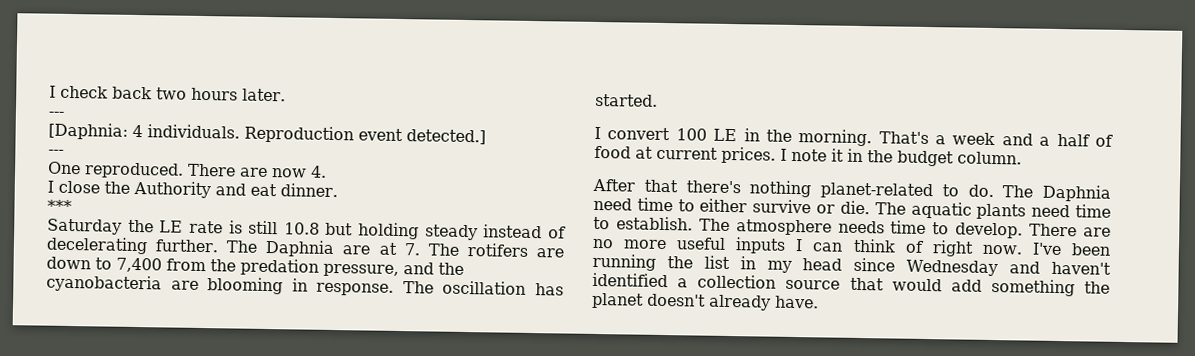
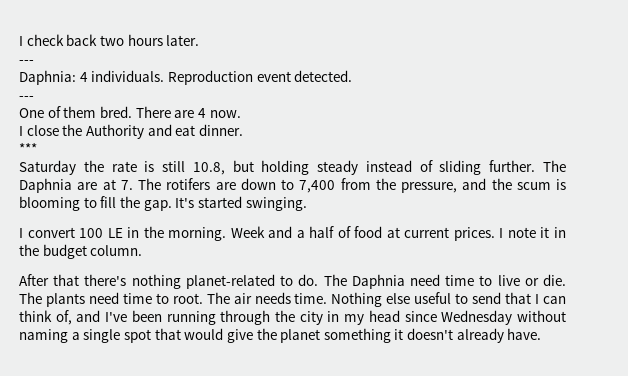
- [Daphnia: 4 individuals.
+ Daphnia: 4 individuals.
- Reproduction event detected.]
+ Reproduction event detected.
- One reproduced. There are now 4.
+ One of them bred. There are 4 now.
- Saturday the LE rate is still 10.8 but holding steady instead of decelerating further.
+ Saturday the rate is still 10.8, but holding steady instead of sliding further.
- The Daphnia are at 7. The rotifers are down to 7,400 from the predation pressure, and the cyanobacteria are blooming in response. The oscillation has started.
+ The Daphnia are at 7. The rotifers are down to 7,400 from the pressure, and the scum is blooming to fill the gap. It's started swinging.
- That's a week and a half of food at current prices.
+ Week and a half of food at current prices.
- The Daphnia need time to either survive or die.
+ The Daphnia need time to live or die.
- The aquatic plants need time to establish. The atmosphere needs time to develop. There are no more useful inputs I can think of right now. I've been running the list in my head since Wednesday and haven't identified a collection source that would add something the planet doesn't already have.
+ The plants need time to root. The air needs time. Nothing else useful to send that I can think of, and I've been running through the city in my head since Wednesday without naming a single spot that would give the planet something it doesn't already have.

